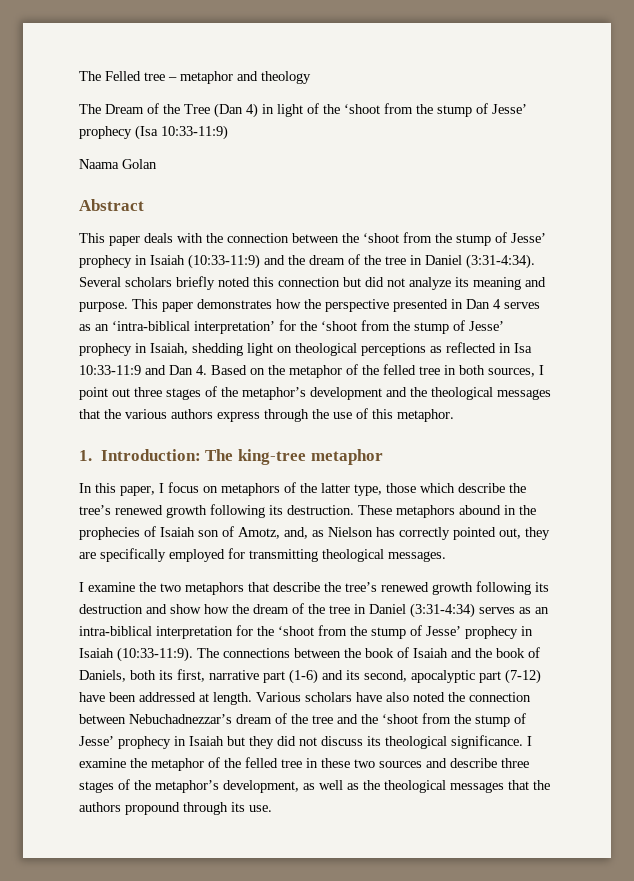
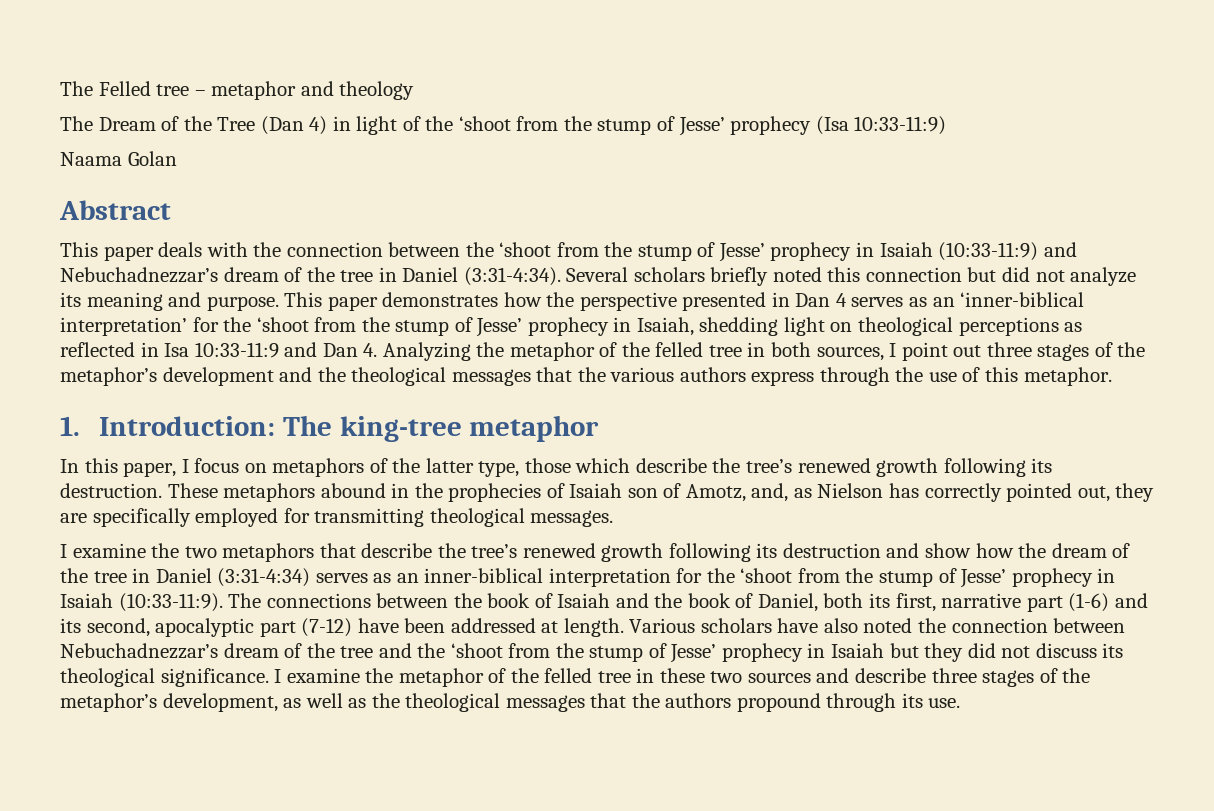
- This paper deals with the connection between the ‘shoot from the stump of Jesse’ prophecy in Isaiah (10:33-11:9) and the dream of the tree in Daniel (3:31-4:34).
+ This paper deals with the connection between the ‘shoot from the stump of Jesse’ prophecy in Isaiah (10:33-11:9) and Nebuchadnezzar’s dream of the tree in Daniel (3:31-4:34).
- This paper demonstrates how the perspective presented in Dan 4 serves as an ‘intra-biblical interpretation’ for the ‘shoot from the stump of Jesse’ prophecy in Isaiah, shedding light on theological perceptions as reflected in Isa 10:33-11:9 and Dan 4. Based on the metaphor of the felled tree in both sources, I point out three stages of the metaphor’s development and the theological messages that the various authors express through the use of this metaphor.
+ This paper demonstrates how the perspective presented in Dan 4 serves as an ‘inner-biblical interpretation’ for the ‘shoot from the stump of Jesse’ prophecy in Isaiah, shedding light on theological perceptions as reflected in Isa 10:33-11:9 and Dan 4. Analyzing the metaphor of the felled tree in both sources, I point out three stages of the metaphor’s development and the theological messages that the various authors express through the use of this metaphor.
- I examine the two metaphors that describe the tree’s renewed growth following its destruction and show how the dream of the tree in Daniel (3:31-4:34) serves as an intra-biblical interpretation for the ‘shoot from the stump of Jesse’ prophecy in Isaiah (10:33-11:9).
+ I examine the two metaphors that describe the tree’s renewed growth following its destruction and show how the dream of the tree in Daniel (3:31-4:34) serves as an inner-biblical interpretation for the ‘shoot from the stump of Jesse’ prophecy in Isaiah (10:33-11:9).
- The connections between the book of Isaiah and the book of Daniels, both its first, narrative part (1-6) and its second, apocalyptic part (7-12) have been addressed at length.
+ The connections between the book of Isaiah and the book of Daniel, both its first, narrative part (1-6) and its second, apocalyptic part (7-12) have been addressed at length.

